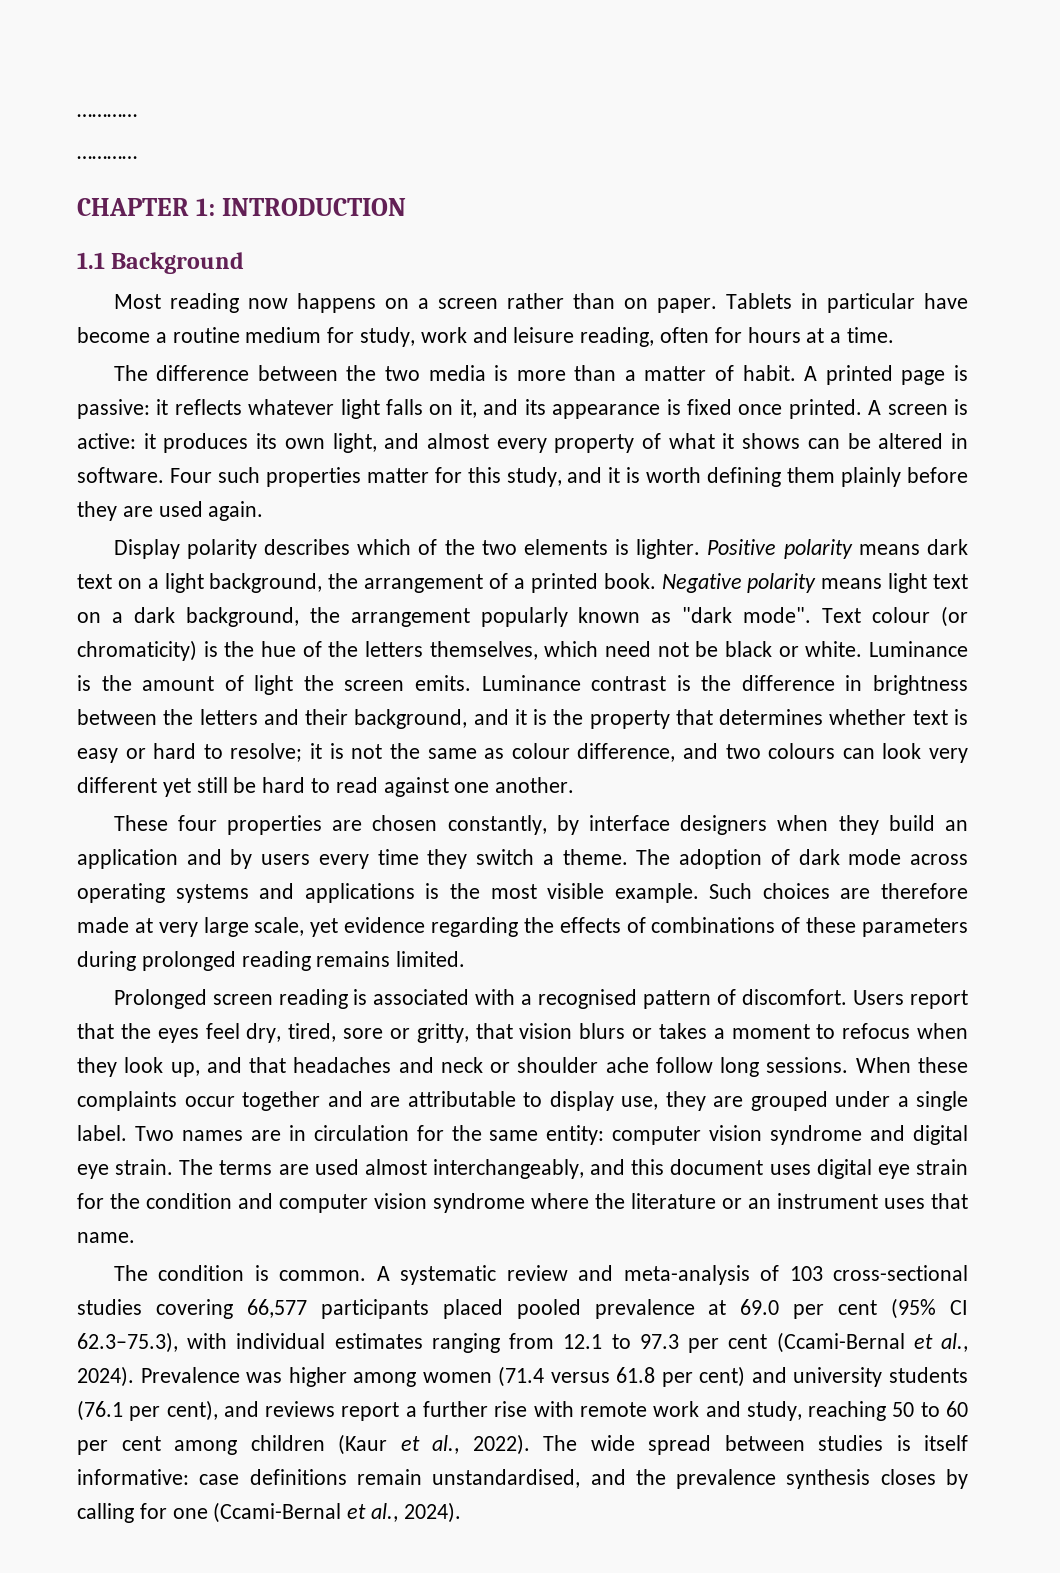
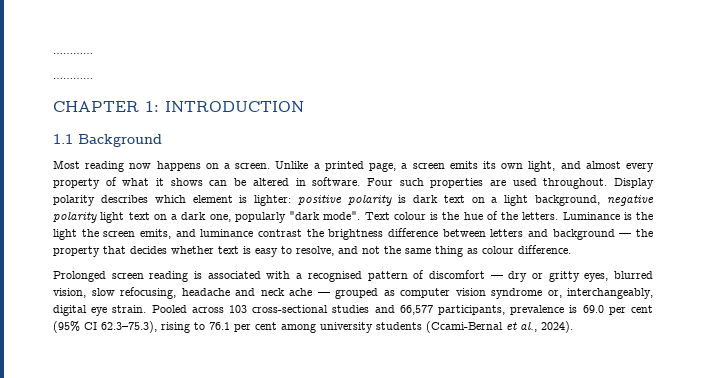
- Most reading now happens on a screen rather than on paper. Tablets in particular have become a routine medium for study, work and leisure reading, often for hours at a time.
- The difference between the two media is more than a matter of habit. A printed page is passive: it reflects whatever light falls on it, and its appearance is fixed once printed. A screen is active: it produces its own light, and almost every property of what it shows can be altered in software.
+ Most reading now happens on a screen. Unlike a printed page, a screen emits its own light, and almost every property of what it shows can be altered in software.
- Four such properties matter for this study, and it is worth defining them plainly before they are used again.
- Display polarity describes which of the two elements is lighter. Positive polarity means dark text on a light background, the arrangement of a printed book. Negative polarity means light text on a dark background, the arrangement popularly known as "dark mode".
+ Four such properties are used throughout. Display polarity describes which element is lighter: positive polarity is dark text on a light background, negative polarity light text on a dark one, popularly "dark mode".
- Text colour (or chromaticity) is the hue of the letters themselves, which need not be black or white.
+ Text colour is the hue of the letters.
- Luminance is the amount of light the screen emits. Luminance contrast is the difference in brightness between the letters and their background, and it is the property that determines whether text is easy or hard to resolve; it is not the same as colour difference, and two colours can look very different yet still be hard to read against one another.
- These four properties are chosen constantly, by interface designers when they build an application and by users every time they switch a theme. The adoption of dark mode across operating systems and applications is the most visible example. Such choices are therefore made at very large scale, yet evidence regarding the effects of combinations of these parameters during prolonged reading remains limited.
+ Luminance is the light the screen emits, and luminance contrast the brightness difference between letters and background — the property that decides whether text is easy to resolve, and not the same thing as colour difference.
- Prolonged screen reading is associated with a recognised pattern of discomfort. Users report that the eyes feel dry, tired, sore or gritty, that vision blurs or takes a moment to refocus when they look up, and that headaches and neck or shoulder ache follow long sessions. When these complaints occur together and are attributable to display use, they are grouped under a single label. Two names are in circulation for the same entity: computer vision syndrome and digital eye strain.
+ Prolonged screen reading is associated with a recognised pattern of discomfort — dry or gritty eyes, blurred vision, slow refocusing, headache and neck ache — grouped as computer vision syndrome or, interchangeably, digital eye strain.
- The terms are used almost interchangeably, and this document uses digital eye strain for the condition and computer vision syndrome where the literature or an instrument uses that name.
- The condition is common. A systematic review and meta-analysis of 103 cross-sectional studies covering 66,577 participants placed pooled prevalence at 69.0 per cent (95% CI 62.3–75.3), with individual estimates ranging from 12.1 to 97.3 per cent (Ccami-Bernal et al., 2024). Prevalence was higher among women (71.4 versus 61.8 per cent) and university students (76.1 per cent), and reviews report a further rise with remote work and study, reaching 50 to 60 per cent among children (Kaur et al., 2022). The wide spread between studies is itself informative: case definitions remain unstandardised, and the prevalence synthesis closes by calling for one (Ccami-Bernal et al., 2024).
+ Pooled across 103 cross-sectional studies and 66,577 participants, prevalence is 69.0 per cent (95% CI 62.3–75.3), rising to 76.1 per cent among university students (Ccami-Bernal et al., 2024).

